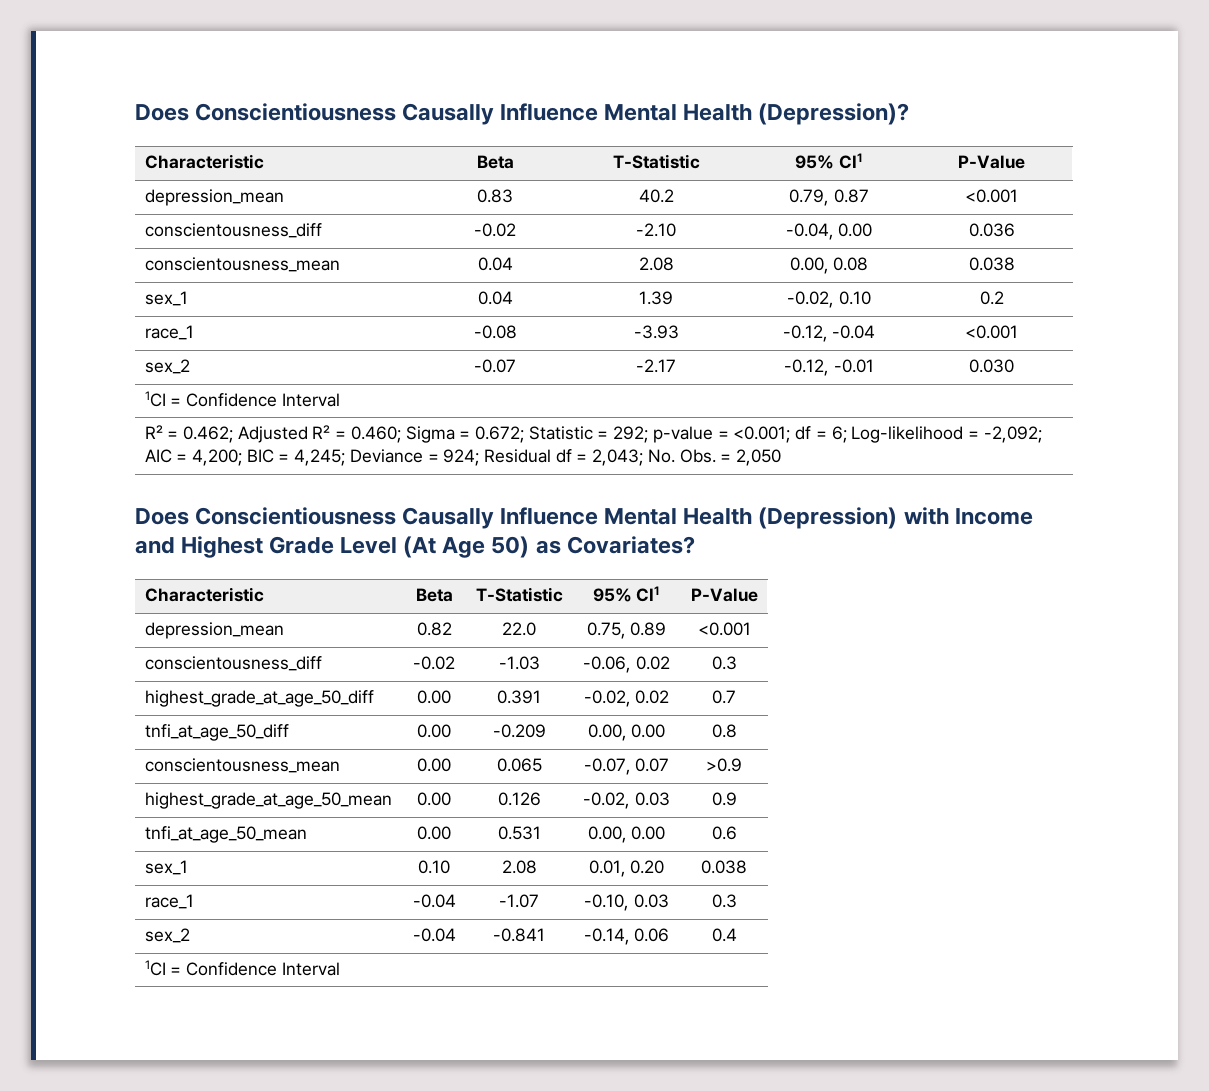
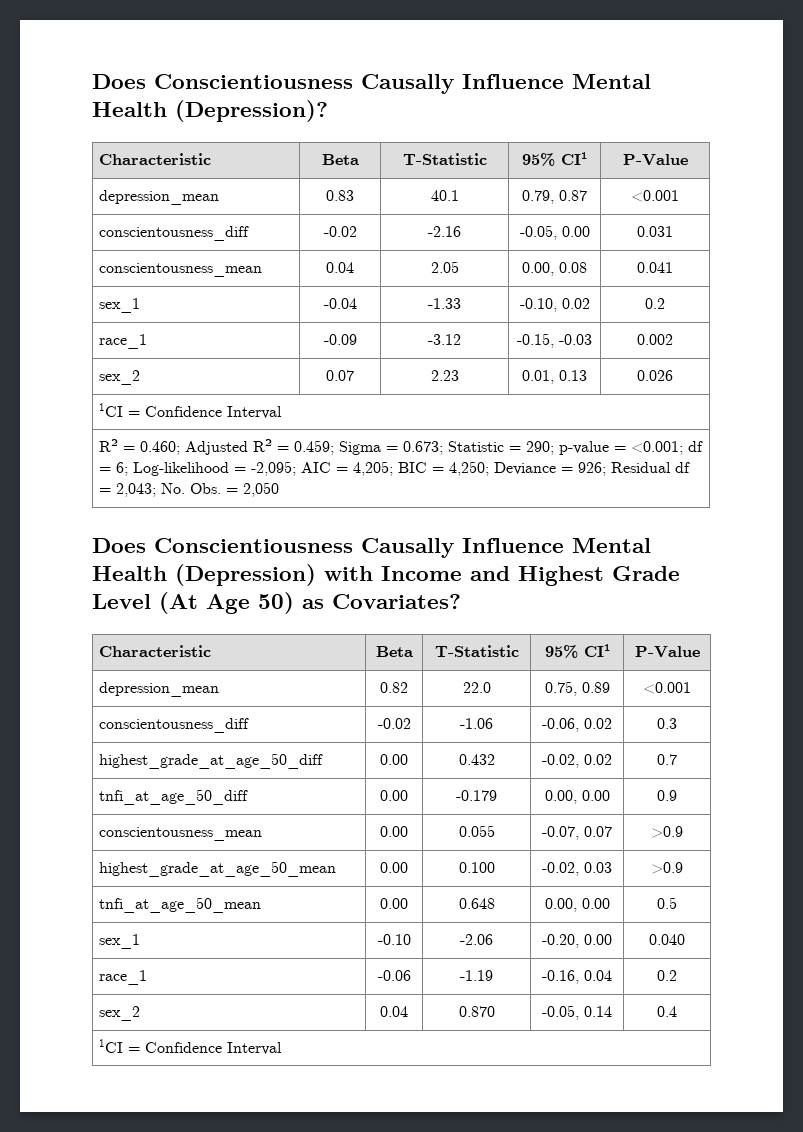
- depression_mean | 0.83 | 40.2 | 0.79, 0.87 | <0.001
+ depression_mean | 0.83 | 40.1 | 0.79, 0.87 | <0.001
- conscientousness_diff | -0.02 | -2.10 | -0.04, 0.00 | 0.036
+ conscientousness_diff | -0.02 | -2.16 | -0.05, 0.00 | 0.031
- conscientousness_mean | 0.04 | 2.08 | 0.00, 0.08 | 0.038
- sex_1 | 0.04 | 1.39 | -0.02, 0.10 | 0.2
- race_1 | -0.08 | -3.93 | -0.12, -0.04 | <0.001
- sex_2 | -0.07 | -2.17 | -0.12, -0.01 | 0.030
+ conscientousness_mean | 0.04 | 2.05 | 0.00, 0.08 | 0.041
+ sex_1 | -0.04 | -1.33 | -0.10, 0.02 | 0.2
+ race_1 | -0.09 | -3.12 | -0.15, -0.03 | 0.002
+ sex_2 | 0.07 | 2.23 | 0.01, 0.13 | 0.026
- R² = 0.462; Adjusted R² = 0.460; Sigma = 0.672; Statistic = 292; p-value = <0.001; df = 6; Log-likelihood = -2,092; AIC = 4,200; BIC = 4,245; Deviance = 924; Residual df = 2,043; No. Obs. = 2,050
+ R² = 0.460; Adjusted R² = 0.459; Sigma = 0.673; Statistic = 290; p-value = <0.001; df = 6; Log-likelihood = -2,095; AIC = 4,205; BIC = 4,250; Deviance = 926; Residual df = 2,043; No. Obs. = 2,050
- conscientousness_diff | -0.02 | -1.03 | -0.06, 0.02 | 0.3
+ conscientousness_diff | -0.02 | -1.06 | -0.06, 0.02 | 0.3
- highest_grade_at_age_50_diff | 0.00 | 0.391 | -0.02, 0.02 | 0.7
+ highest_grade_at_age_50_diff | 0.00 | 0.432 | -0.02, 0.02 | 0.7
- tnfi_at_age_50_diff | 0.00 | -0.209 | 0.00, 0.00 | 0.8
+ tnfi_at_age_50_diff | 0.00 | -0.179 | 0.00, 0.00 | 0.9
- conscientousness_mean | 0.00 | 0.065 | -0.07, 0.07 | >0.9
+ conscientousness_mean | 0.00 | 0.055 | -0.07, 0.07 | >0.9
- highest_grade_at_age_50_mean | 0.00 | 0.126 | -0.02, 0.03 | 0.9
+ highest_grade_at_age_50_mean | 0.00 | 0.100 | -0.02, 0.03 | >0.9
- tnfi_at_age_50_mean | 0.00 | 0.531 | 0.00, 0.00 | 0.6
- sex_1 | 0.10 | 2.08 | 0.01, 0.20 | 0.038
- race_1 | -0.04 | -1.07 | -0.10, 0.03 | 0.3
- sex_2 | -0.04 | -0.841 | -0.14, 0.06 | 0.4
+ tnfi_at_age_50_mean | 0.00 | 0.648 | 0.00, 0.00 | 0.5
+ sex_1 | -0.10 | -2.06 | -0.20, 0.00 | 0.040
+ race_1 | -0.06 | -1.19 | -0.16, 0.04 | 0.2
+ sex_2 | 0.04 | 0.870 | -0.05, 0.14 | 0.4

